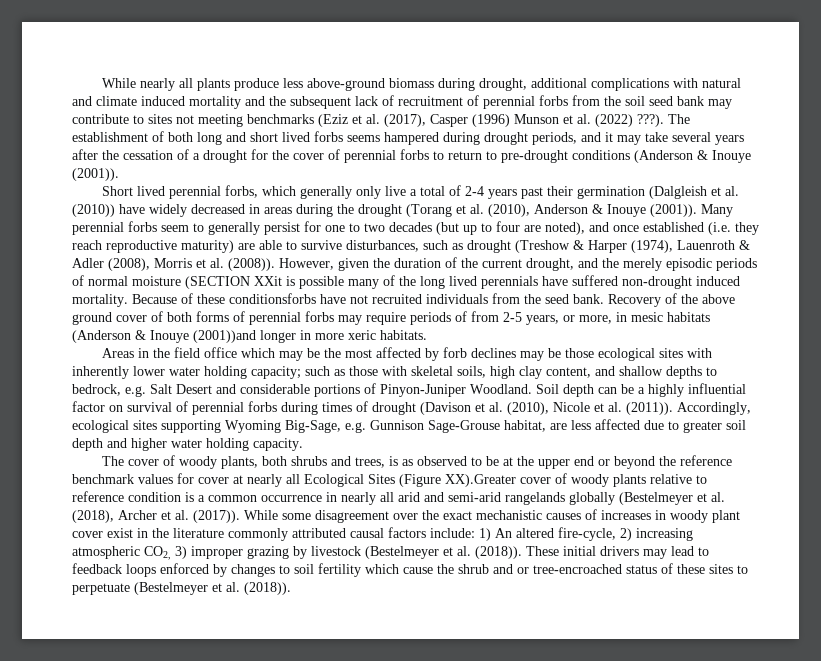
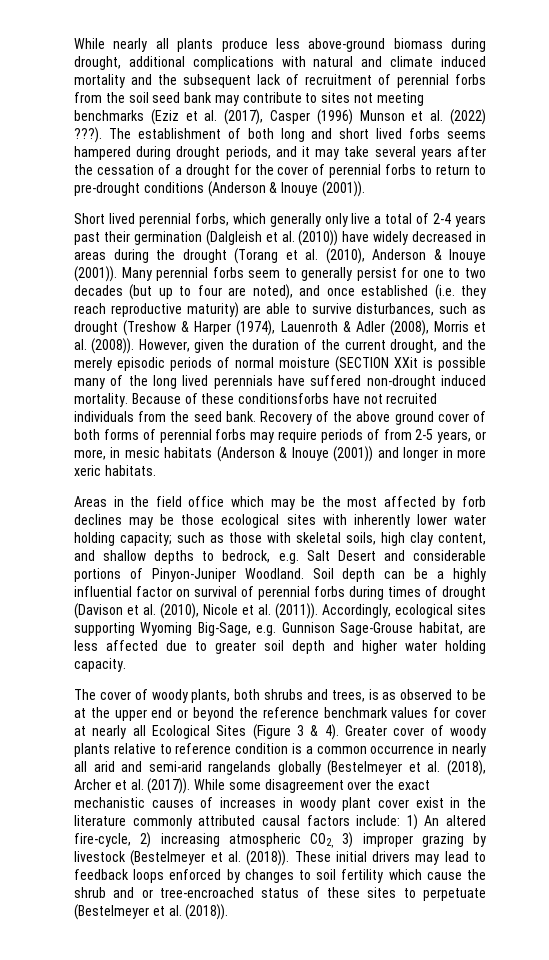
- Recovery of the above ground cover of both forms of perennial forbs may require periods of from 2-5 years, or more, in mesic habitats (Anderson & Inouye (2001))and longer in more xeric habitats.
+ Recovery of the above ground cover of both forms of perennial forbs may require periods of from 2-5 years, or more, in mesic habitats (Anderson & Inouye (2001)) and longer in more xeric habitats.
- The cover of woody plants, both shrubs and trees, is as observed to be at the upper end or beyond the reference benchmark values for cover at nearly all Ecological Sites (Figure XX).Greater cover of woody plants relative to reference condition is a common occurrence in nearly all arid and semi-arid rangelands globally (Bestelmeyer et al. (2018), Archer et al. (2017)).
+ The cover of woody plants, both shrubs and trees, is as observed to be at the upper end or beyond the reference benchmark values for cover at nearly all Ecological Sites (Figure 3 & 4). Greater cover of woody plants relative to reference condition is a common occurrence in nearly all arid and semi-arid rangelands globally (Bestelmeyer et al. (2018), Archer et al. (2017)).

